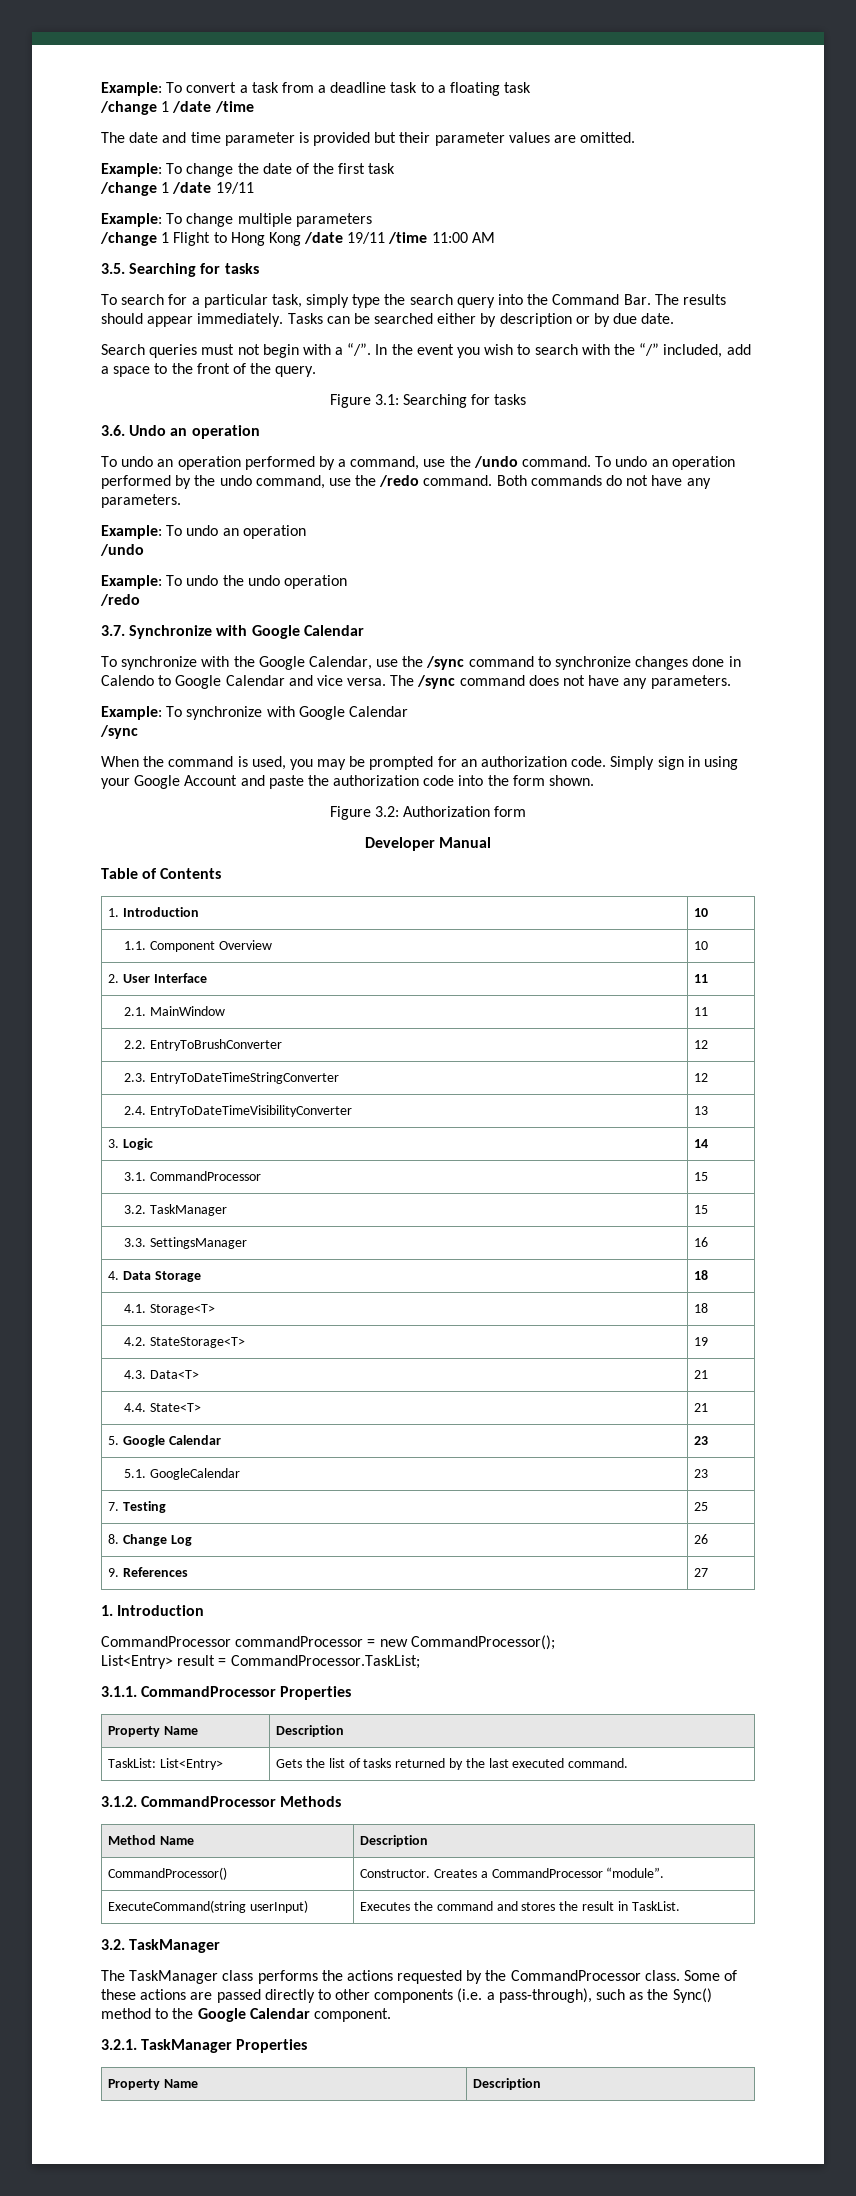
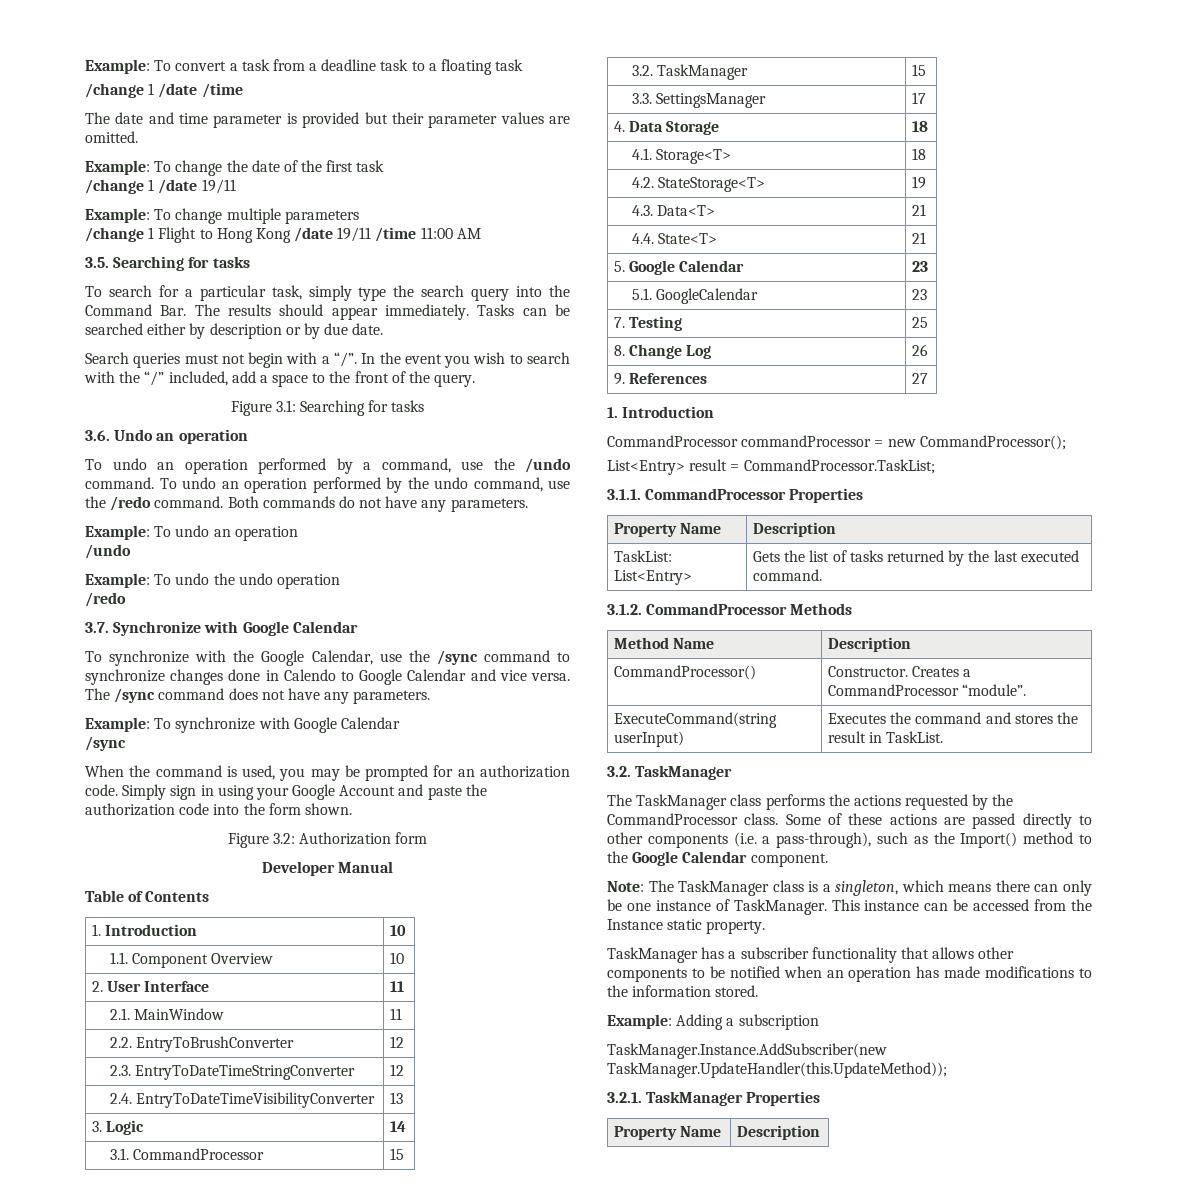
- 3.3. SettingsManager | 16
+ 3.3. SettingsManager | 17
- Some of these actions are passed directly to other components (i.e. a pass-through), such as the Sync() method to the Google Calendar component.
+ Some of these actions are passed directly to other components (i.e. a pass-through), such as the Import() method to the Google Calendar component.
+ Note: The TaskManager class is a singleton, which means there can only be one instance of TaskManager. This instance can be accessed from the Instance static property.
+ TaskManager has a subscriber functionality that allows other components to be notified when an operation has made modifications to the information stored.
+ Example: Adding a subscription
+ TaskManager.Instance.AddSubscriber(new TaskManager.UpdateHandler(this.UpdateMethod));

